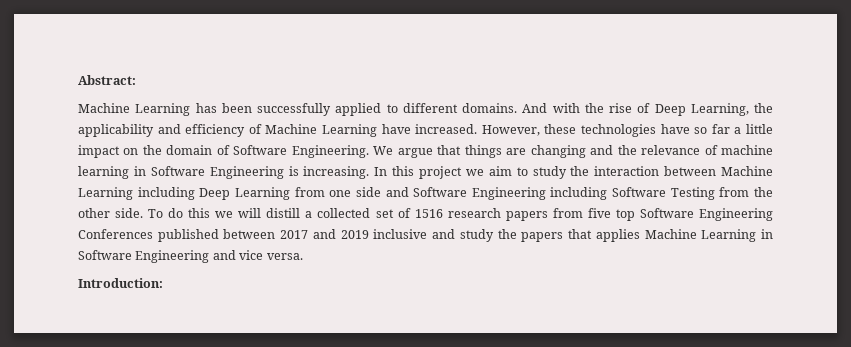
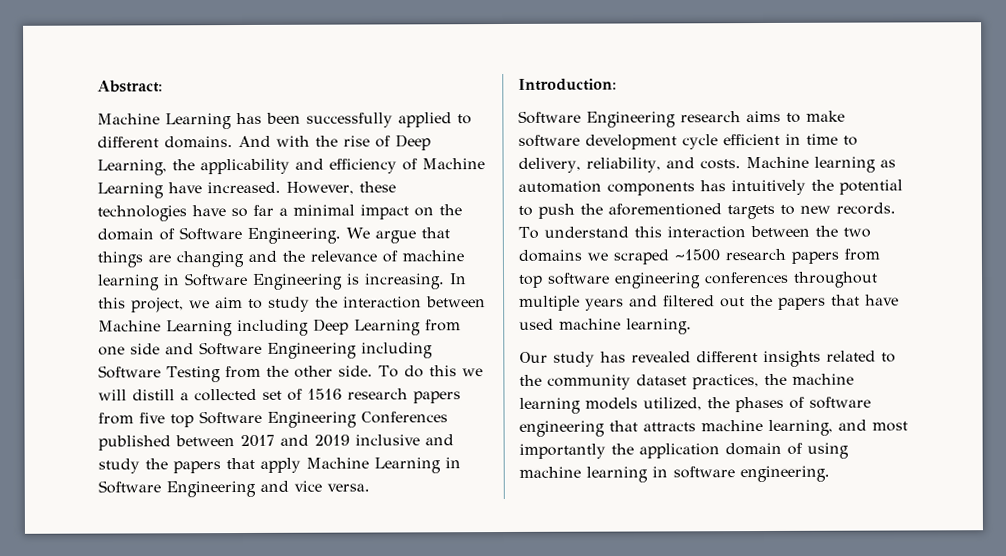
- However, these technologies have so far a little impact on the domain of Software Engineering.
+ However, these technologies have so far a minimal impact on the domain of Software Engineering.
- In this project we aim to study the interaction between Machine Learning including Deep Learning from one side and Software Engineering including Software Testing from the other side.
+ In this project, we aim to study the interaction between Machine Learning including Deep Learning from one side and Software Engineering including Software Testing from the other side.
- To do this we will distill a collected set of 1516 research papers from five top Software Engineering Conferences published between 2017 and 2019 inclusive and study the papers that applies Machine Learning in Software Engineering and vice versa.
+ To do this we will distill a collected set of 1516 research papers from five top Software Engineering Conferences published between 2017 and 2019 inclusive and study the papers that apply Machine Learning in Software Engineering and vice versa.
+ Software Engineering research aims to make software development cycle efficient in time to delivery, reliability, and costs. Machine learning as automation components has intuitively the potential to push the aforementioned targets to new records. To understand this interaction between the two domains we scraped ~1500 research papers from top software engineering conferences throughout multiple years and filtered out the papers that have used machine learning.
+ Our study has revealed different insights related to the community dataset practices, the machine learning models utilized, the phases of software engineering that attracts machine learning, and most importantly the application domain of using machine learning in software engineering.

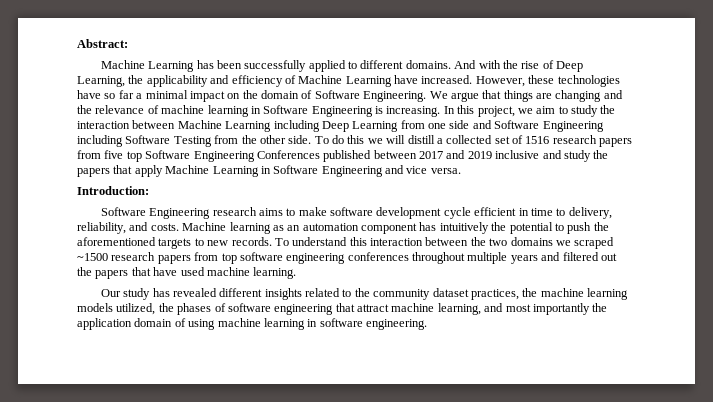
- Machine learning as automation components has intuitively the potential to push the aforementioned targets to new records.
+ Machine learning as an automation component has intuitively the potential to push the aforementioned targets to new records.
- Our study has revealed different insights related to the community dataset practices, the machine learning models utilized, the phases of software engineering that attracts machine learning, and most importantly the application domain of using machine learning in software engineering.
+ Our study has revealed different insights related to the community dataset practices, the machine learning models utilized, the phases of software engineering that attract machine learning, and most importantly the application domain of using machine learning in software engineering.

